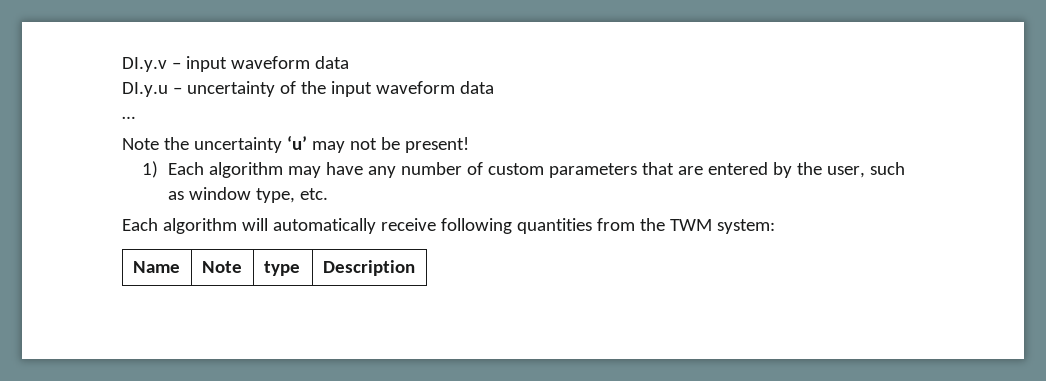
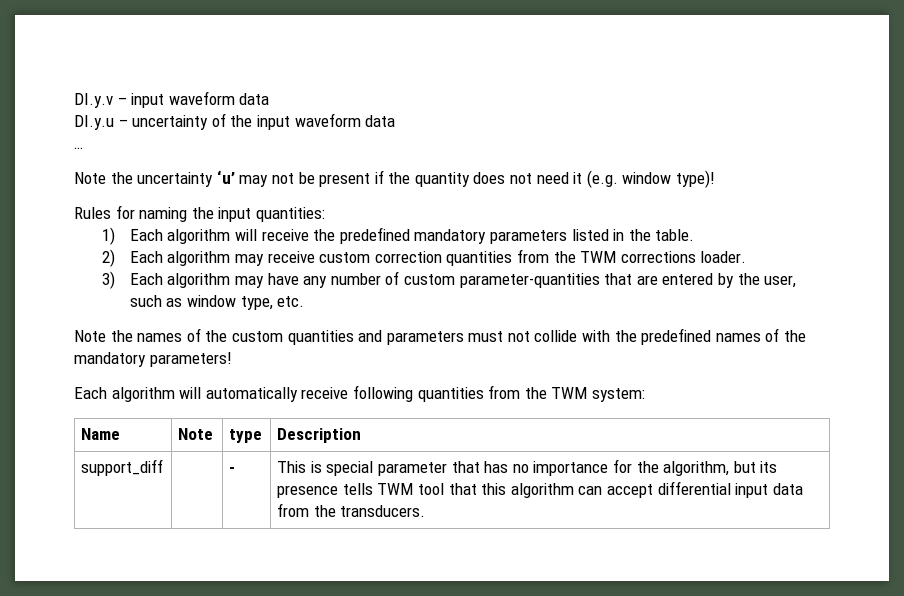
- Note the uncertainty ‘u’ may not be present!
- 1) Each algorithm may have any number of custom parameters that are entered by the user, such as window type, etc.
+ Note the uncertainty ‘u’ may not be present if the quantity does not need it (e.g. window type)!
+ Rules for naming the input quantities:
+ 1) Each algorithm will receive the predefined mandatory parameters listed in the table.
+ 2) Each algorithm may receive custom correction quantities from the TWM corrections loader.
+ 3) Each algorithm may have any number of custom parameter-quantities that are entered by the user, such as window type, etc.
+ Note the names of the custom quantities and parameters must not collide with the predefined names of the mandatory parameters!
+ support_diff | | - | This is special parameter that has no importance for the algorithm, but its presence tells TWM tool that this algorithm can accept differential input data from the transducers.

